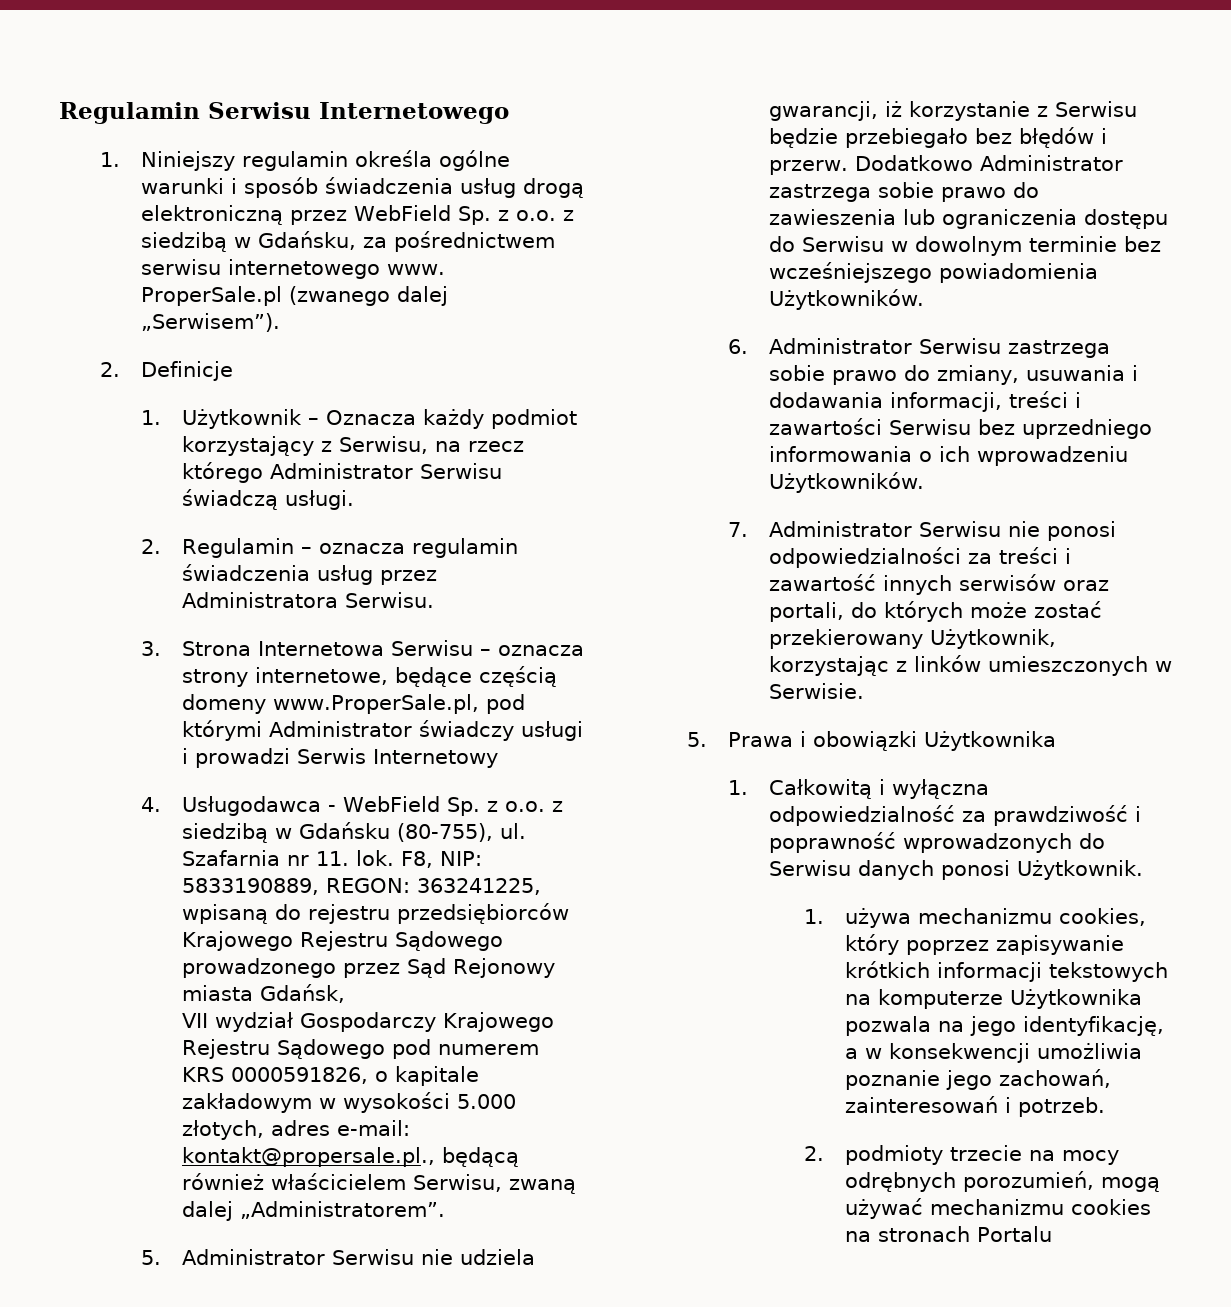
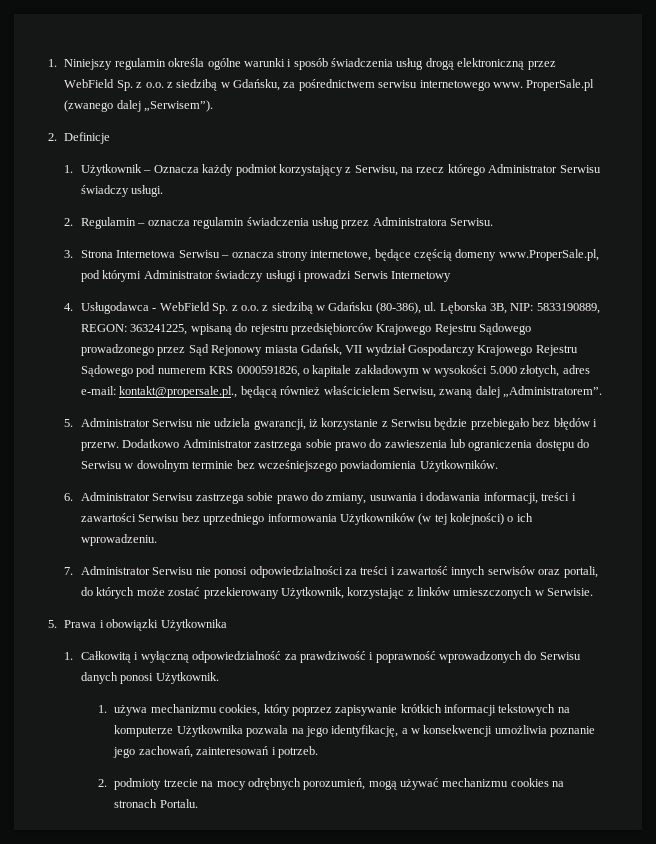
- Regulamin Serwisu Internetowego
- 1. Użytkownik – Oznacza każdy podmiot korzystający z Serwisu, na rzecz którego Administrator Serwisu świadczą usługi.
+ 1. Użytkownik – Oznacza każdy podmiot korzystający z Serwisu, na rzecz którego Administrator Serwisu świadczy usługi.
- 4. Usługodawca - WebField Sp. z o.o. z siedzibą w Gdańsku (80-755), ul. Szafarnia nr 11. lok. F8, NIP: 5833190889, REGON: 363241225, wpisaną do rejestru przedsiębiorców Krajowego Rejestru Sądowego prowadzonego przez Sąd Rejonowy miasta Gdańsk,
- VII wydział Gospodarczy Krajowego Rejestru Sądowego pod numerem KRS 0000591826, o kapitale zakładowym w wysokości 5.000 złotych, adres e-mail: kontakt@propersale.pl., będącą również właścicielem Serwisu, zwaną dalej „Administratorem”.
+ 4. Usługodawca - WebField Sp. z o.o. z siedzibą w Gdańsku (80-386), ul. Lęborska 3B, NIP: 5833190889, REGON: 363241225, wpisaną do rejestru przedsiębiorców Krajowego Rejestru Sądowego prowadzonego przez Sąd Rejonowy miasta Gdańsk, VII wydział Gospodarczy Krajowego Rejestru Sądowego pod numerem KRS 0000591826, o kapitale zakładowym w wysokości 5.000 złotych, adres e-mail: kontakt@propersale.pl., będącą również właścicielem Serwisu, zwaną dalej „Administratorem”.
- 6. Administrator Serwisu zastrzega sobie prawo do zmiany, usuwania i dodawania informacji, treści i zawartości Serwisu bez uprzedniego informowania o ich wprowadzeniu Użytkowników.
+ 6. Administrator Serwisu zastrzega sobie prawo do zmiany, usuwania i dodawania informacji, treści i zawartości Serwisu bez uprzedniego informowania Użytkowników (w tej kolejności) o ich wprowadzeniu.
- 1. Całkowitą i wyłączna odpowiedzialność za prawdziwość i poprawność wprowadzonych do Serwisu danych ponosi Użytkownik.
+ 1. Całkowitą i wyłączną odpowiedzialność za prawdziwość i poprawność wprowadzonych do Serwisu danych ponosi Użytkownik.
- 2. podmioty trzecie na mocy odrębnych porozumień, mogą używać mechanizmu cookies na stronach Portalu
+ 2. podmioty trzecie na mocy odrębnych porozumień, mogą używać mechanizmu cookies na stronach Portalu.

